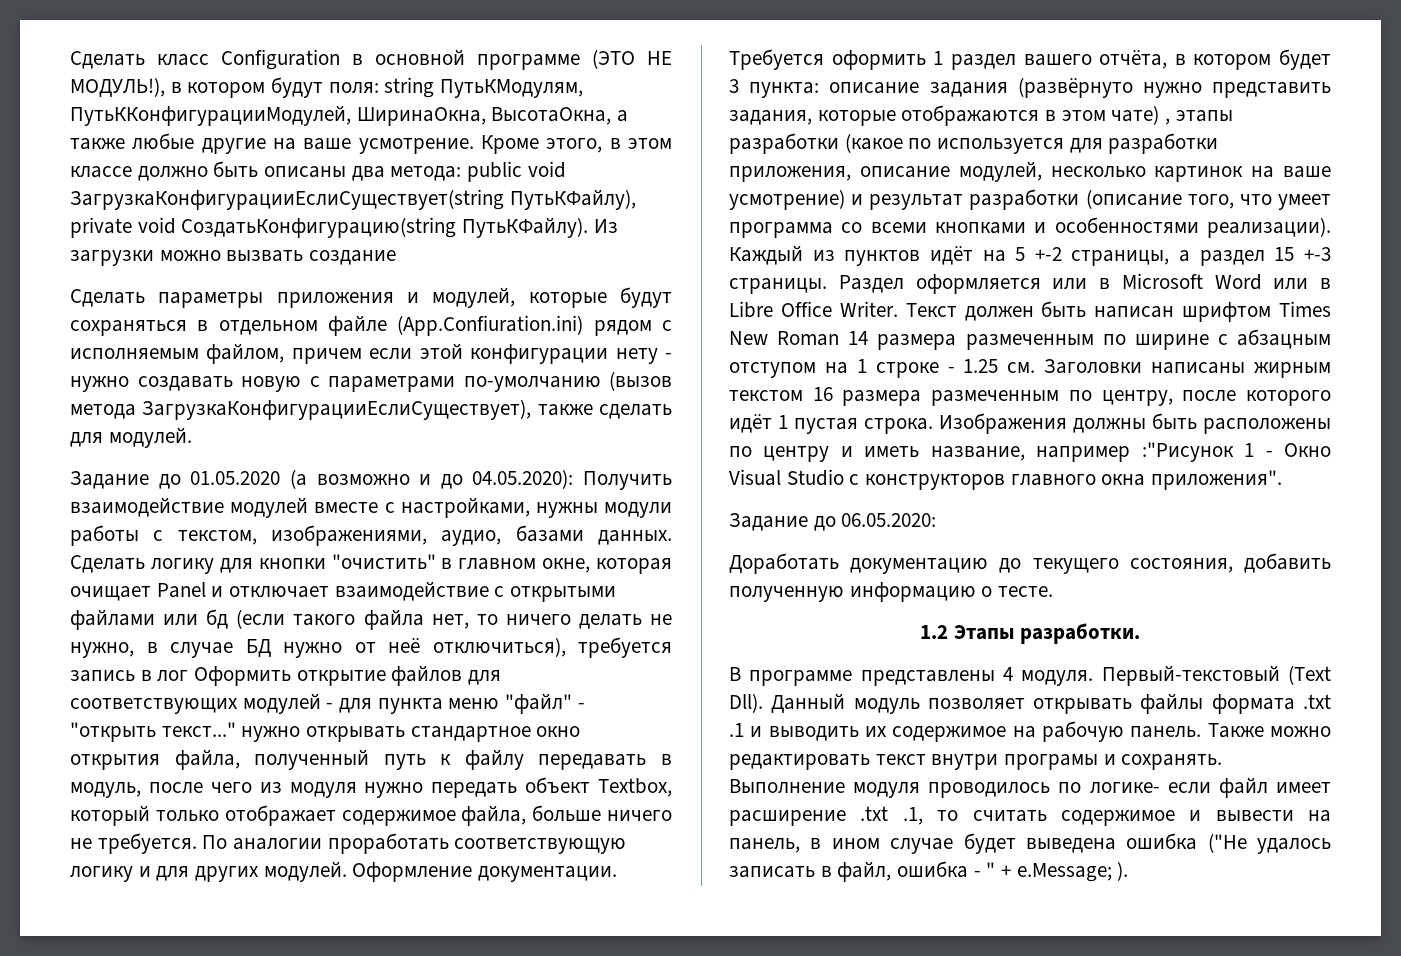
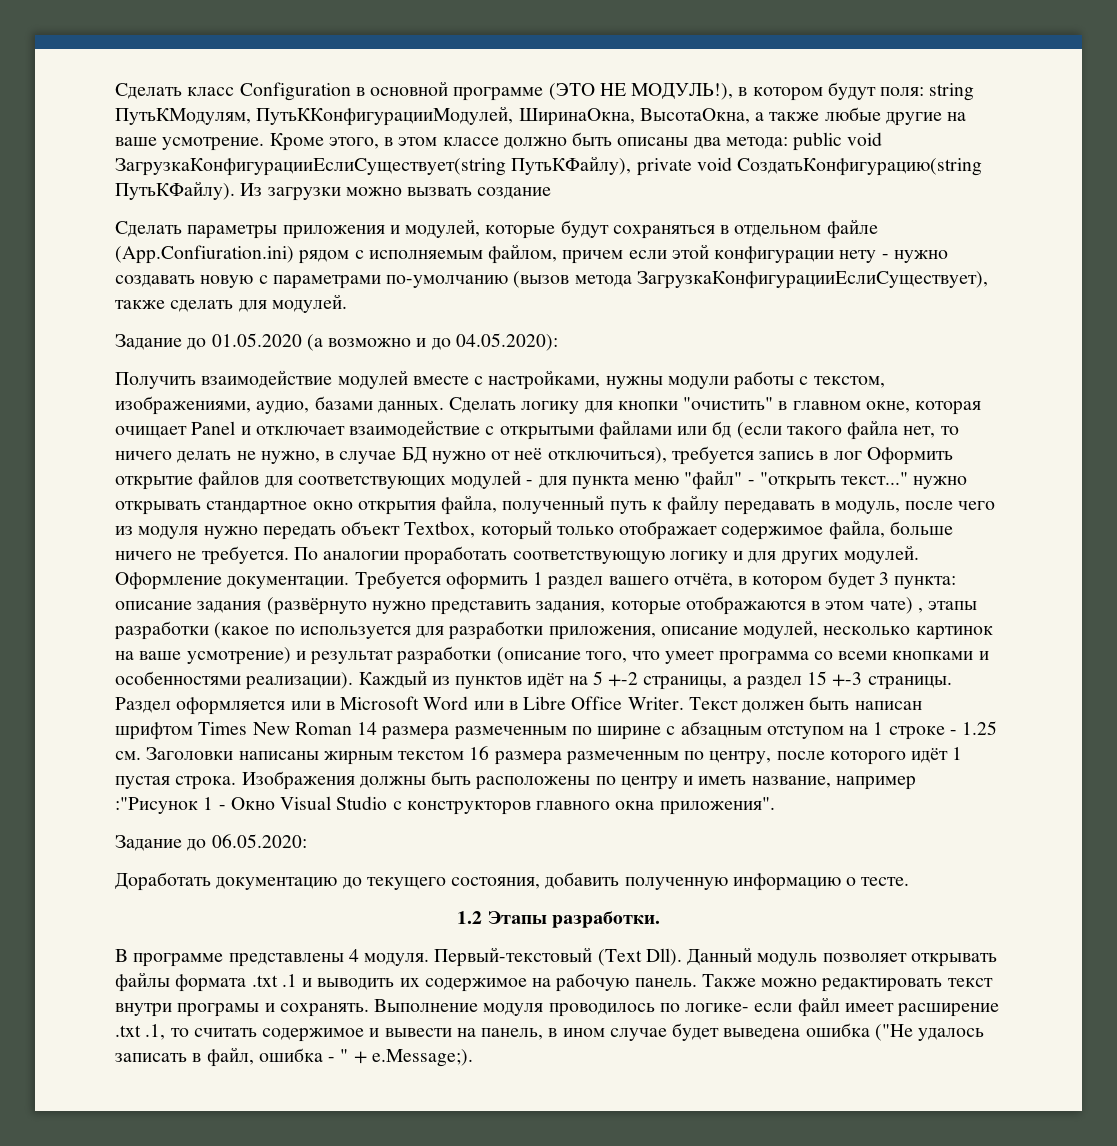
- Задание до 01.05.2020 (а возможно и до 04.05.2020): Получить взаимодействие модулей вместе с настройками, нужны модули работы с текстом, изображениями, аудио, базами данных.
+ Задание до 01.05.2020 (а возможно и до 04.05.2020):
+ Получить взаимодействие модулей вместе с настройками, нужны модули работы с текстом, изображениями, аудио, базами данных.
- Выполнение модуля проводилось по логике- если файл имеет расширение .txt .1, то считать содержимое и вывести на панель, в ином случае будет выведена ошибка ("Не удалось записать в файл, ошибка - " + e.Message; ).
+ Выполнение модуля проводилось по логике- если файл имеет расширение .txt .1, то считать содержимое и вывести на панель, в ином случае будет выведена ошибка ("Не удалось записать в файл, ошибка - " + e.Message;).

